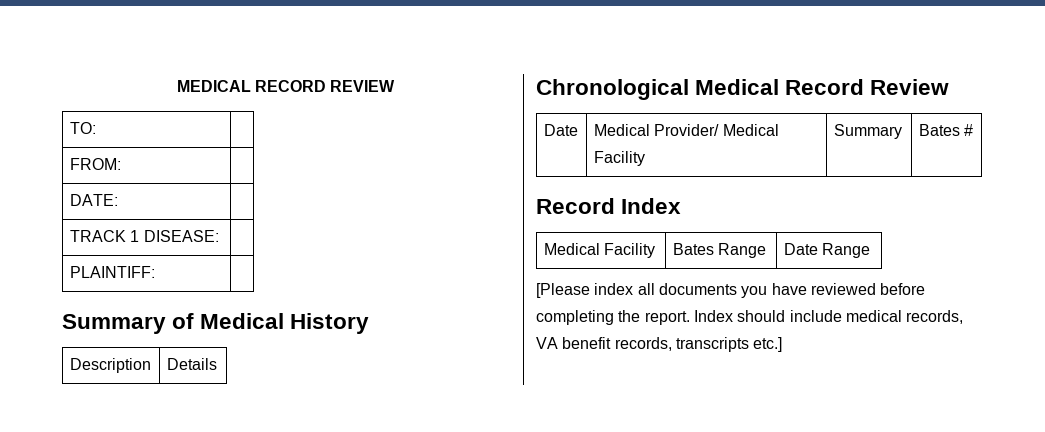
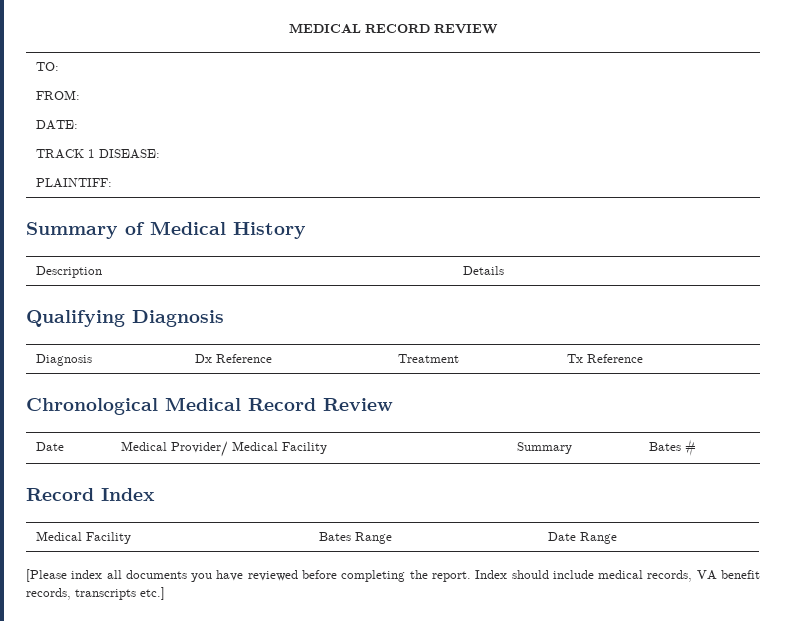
+ Qualifying Diagnosis
+ Diagnosis | Dx Reference | Treatment | Tx Reference

